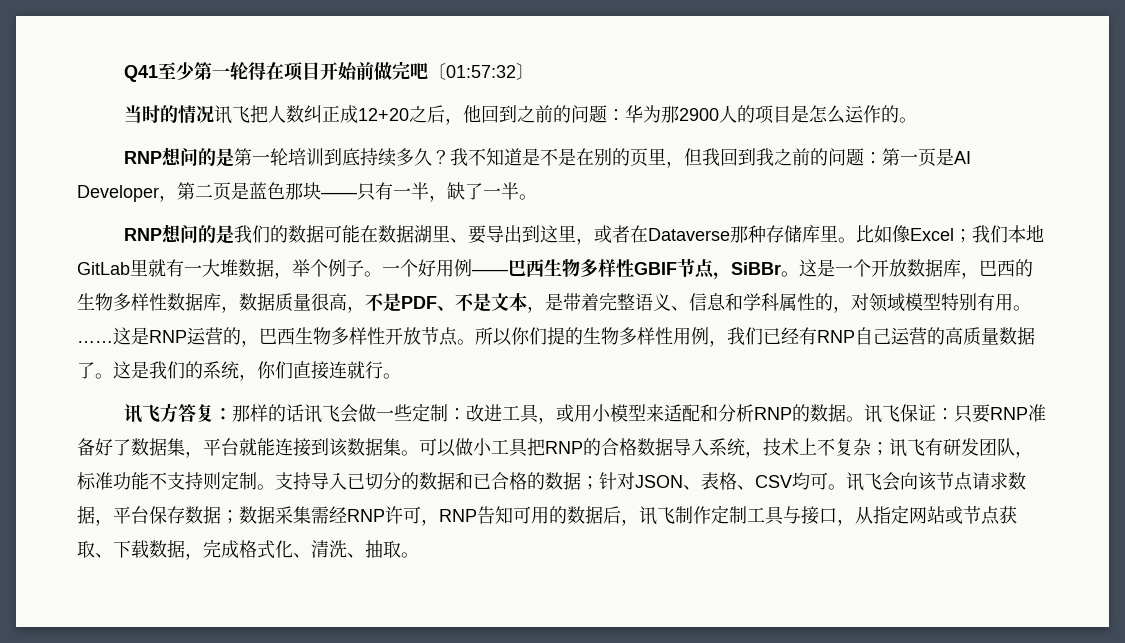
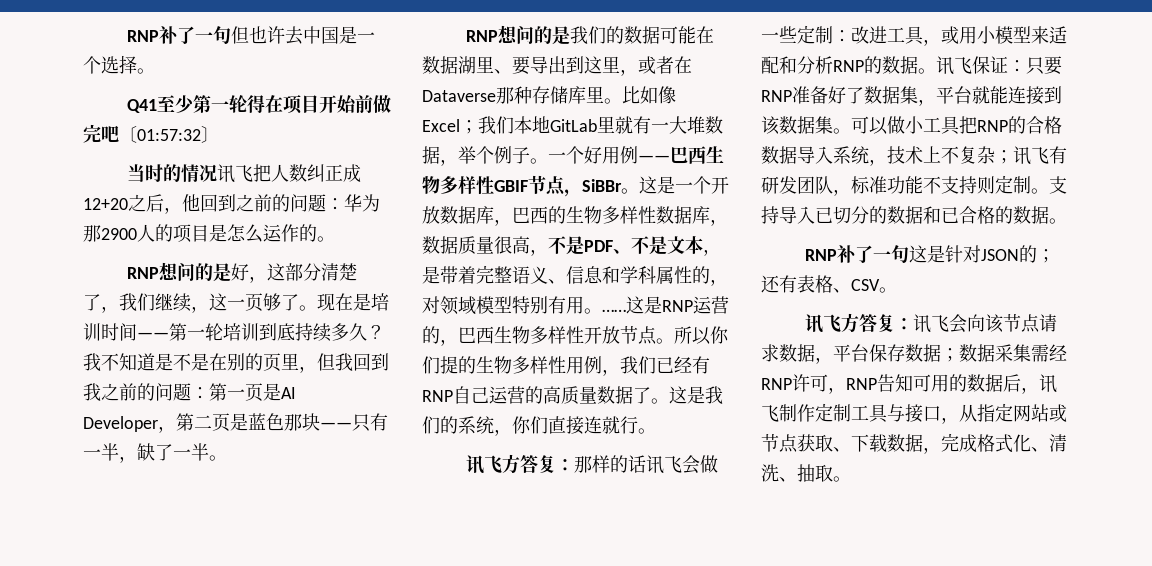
+ RNP补了一句但也许去中国是一个选择。
- RNP想问的是第一轮培训到底持续多久？
+ RNP想问的是好，这部分清楚了，我们继续，这一页够了。现在是培训时间——第一轮培训到底持续多久？
- 支持导入已切分的数据和已合格的数据；针对JSON、表格、CSV均可。讯飞会向该节点请求数据，平台保存数据；数据采集需经RNP许可，RNP告知可用的数据后，讯飞制作定制工具与接口，从指定网站或节点获取、下载数据，完成格式化、清洗、抽取。
+ 支持导入已切分的数据和已合格的数据。
+ RNP补了一句这是针对JSON的；还有表格、CSV。
+ 讯飞方答复：讯飞会向该节点请求数据，平台保存数据；数据采集需经RNP许可，RNP告知可用的数据后，讯飞制作定制工具与接口，从指定网站或节点获取、下载数据，完成格式化、清洗、抽取。

